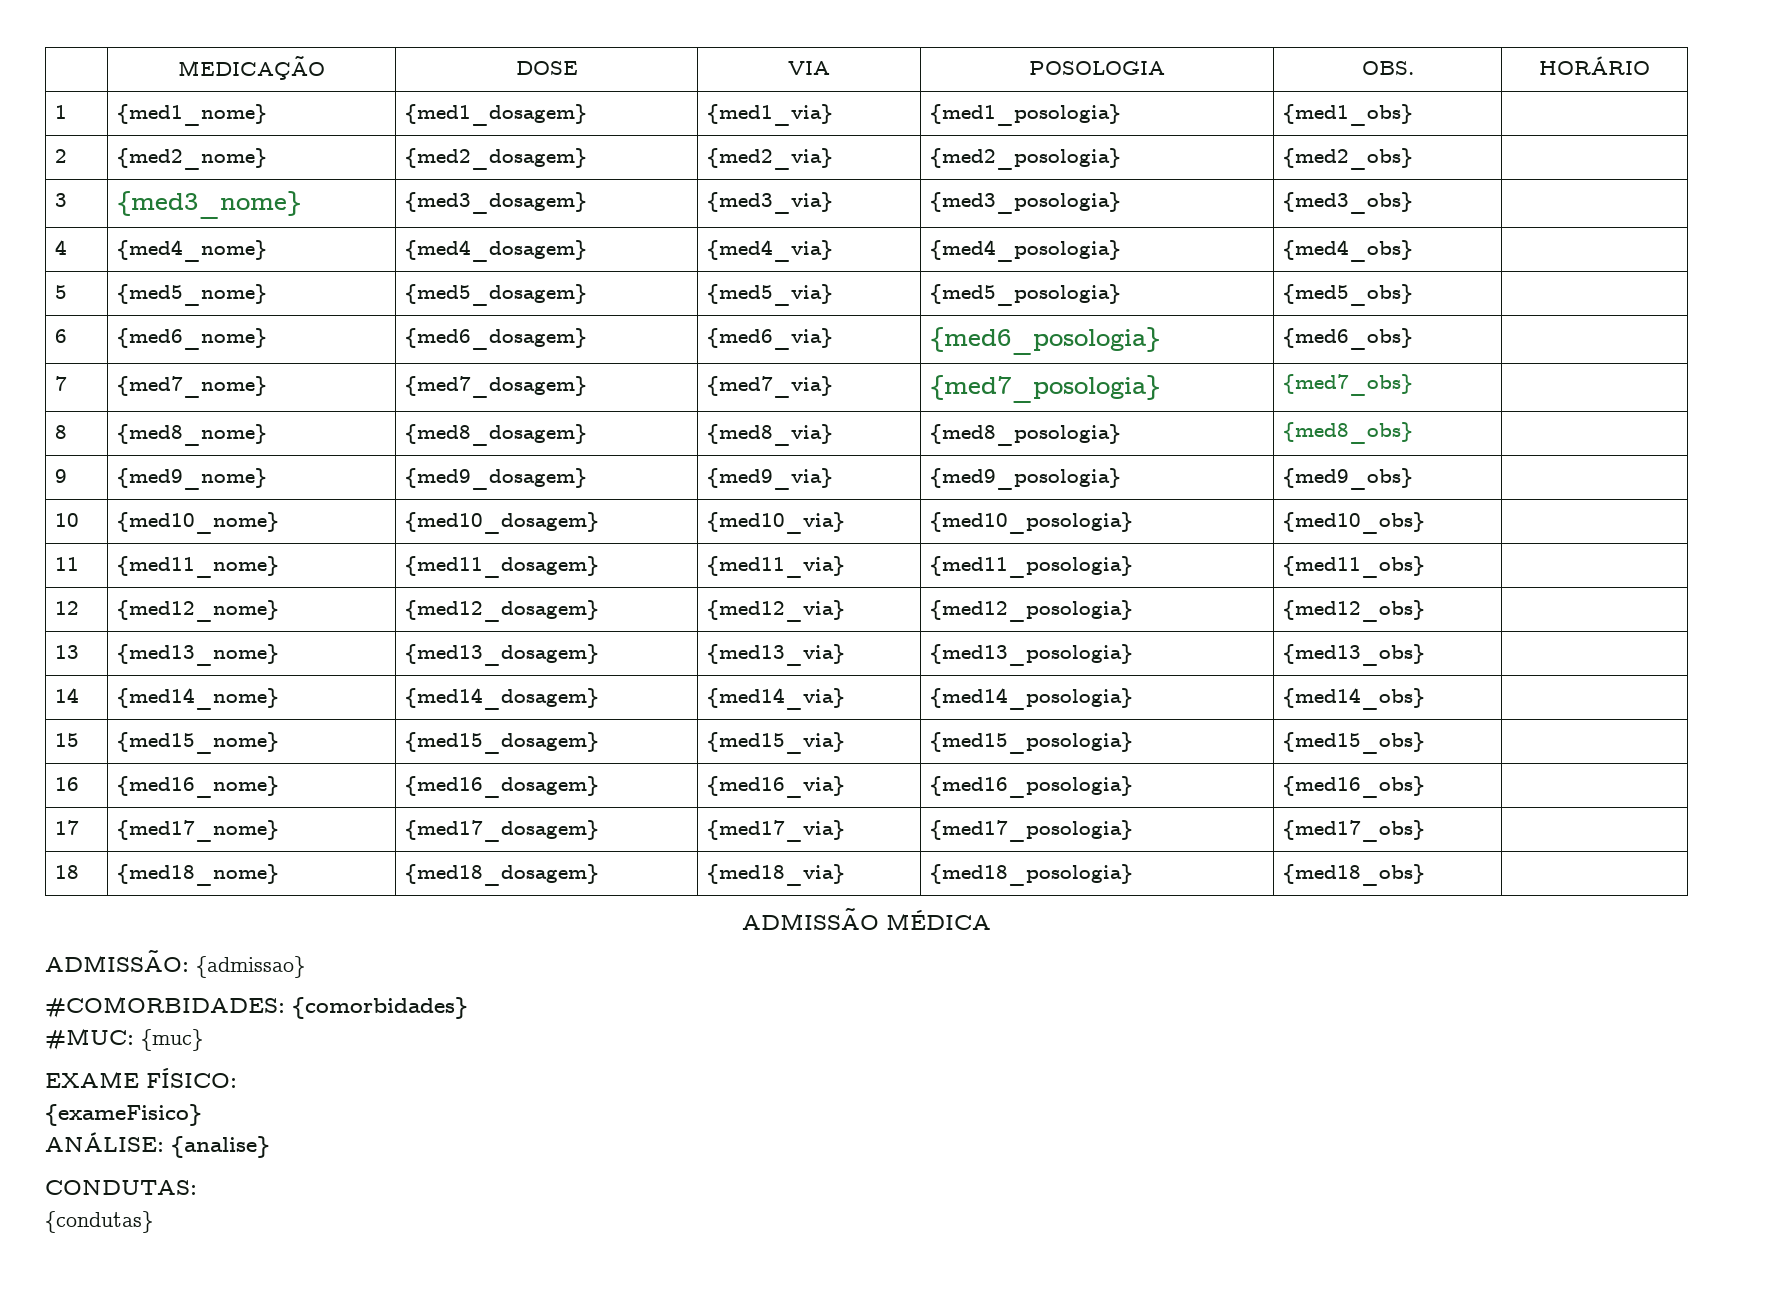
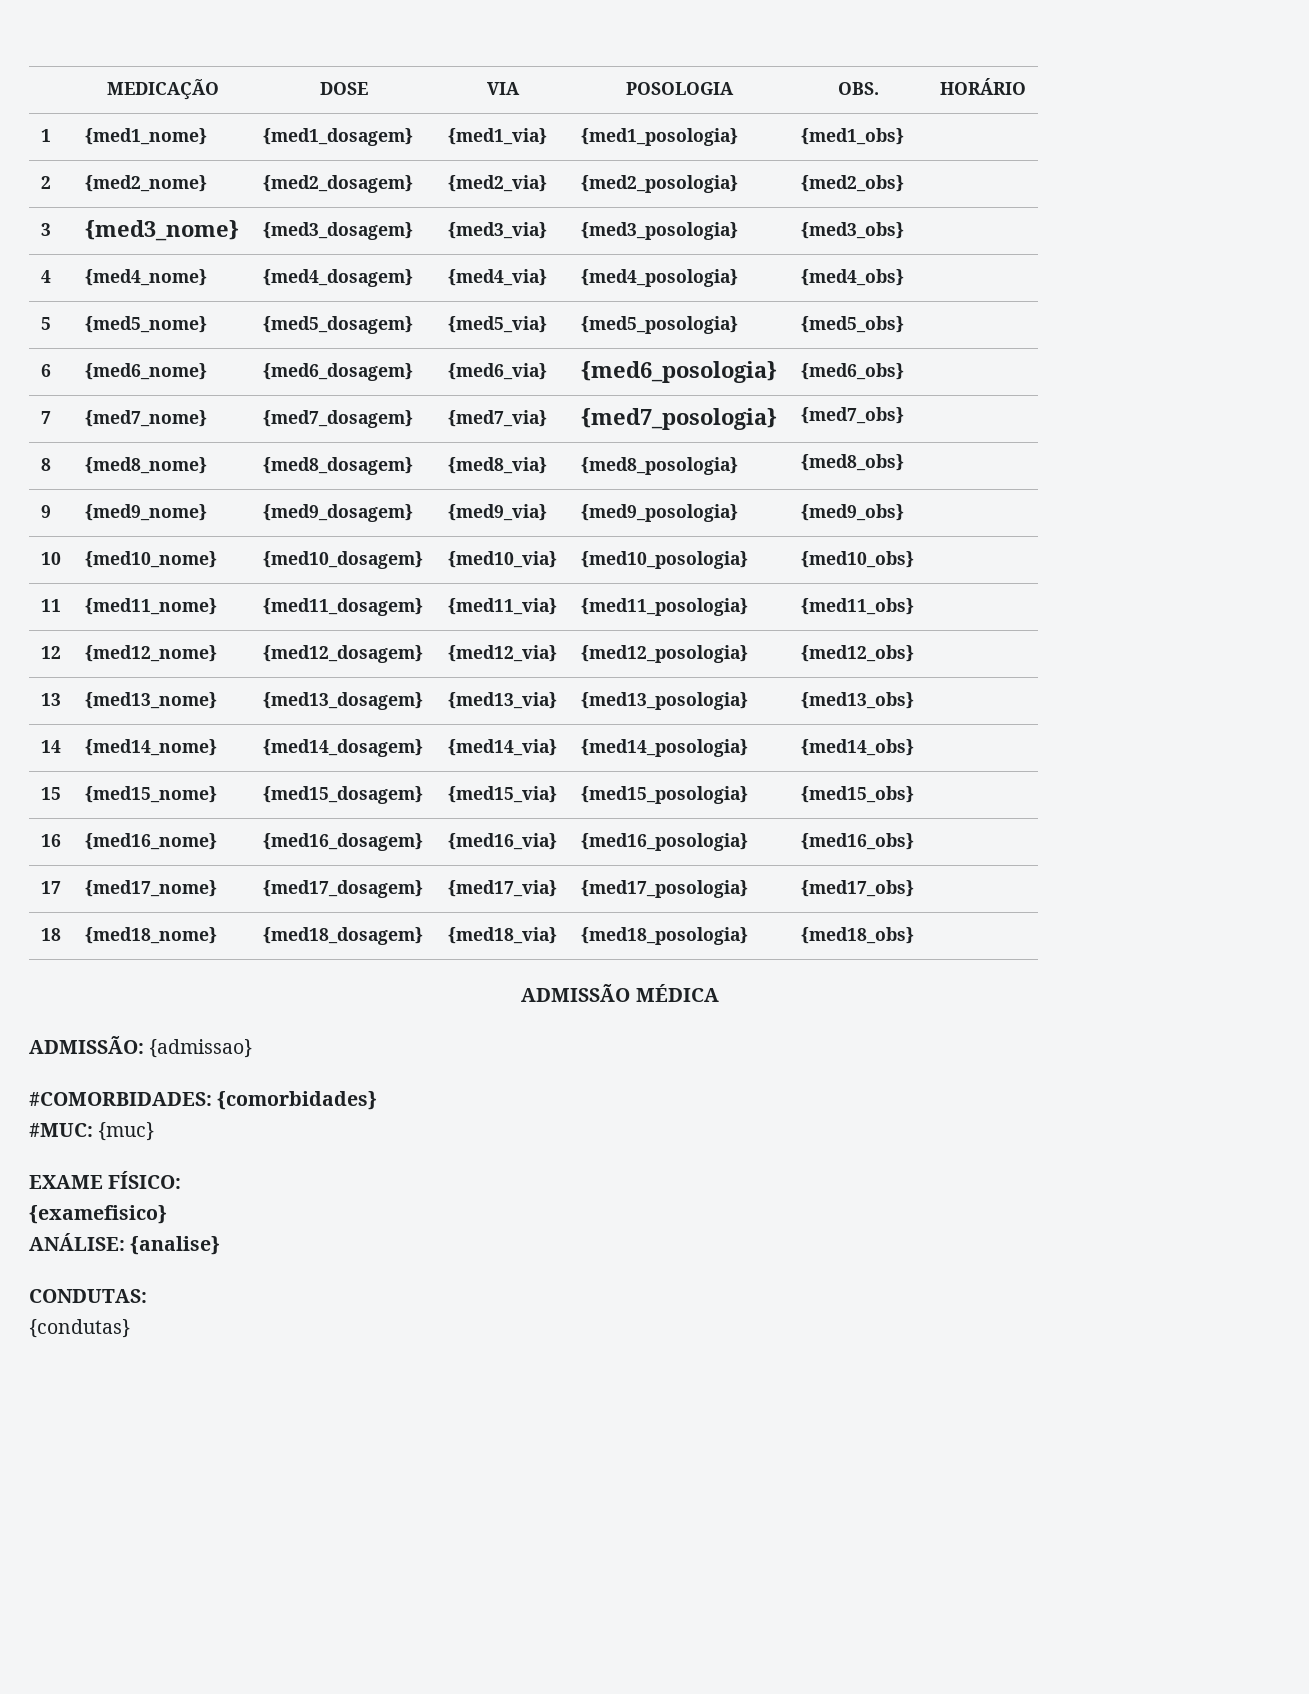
- {exameFisico}
+ {examefisico}

